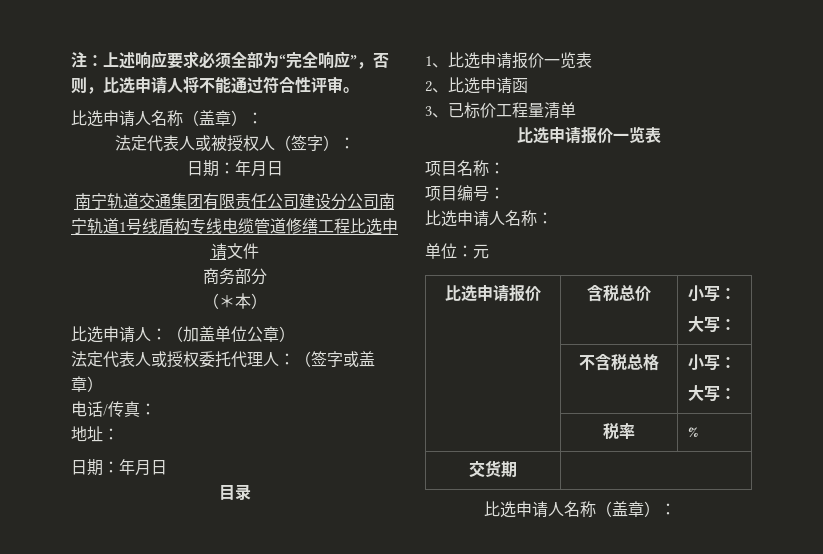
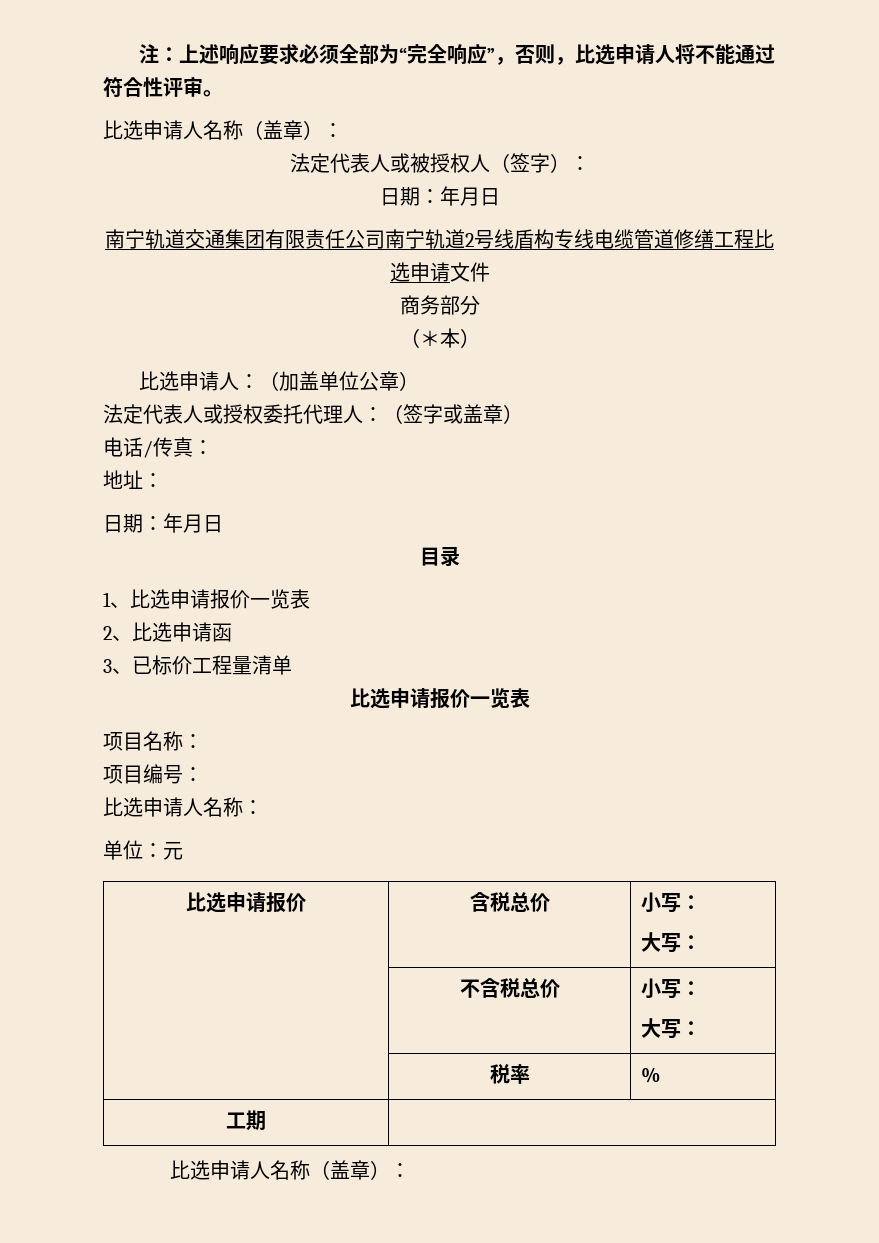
- 南宁轨道交通集团有限责任公司建设分公司南宁轨道1号线盾构专线电缆管道修缮工程比选申请文件
+ 南宁轨道交通集团有限责任公司南宁轨道2号线盾构专线电缆管道修缮工程比选申请文件
- | 不含税总格 | 小写：
+ | 不含税总价 | 小写：
- 交货期 |
+ 工期 |

